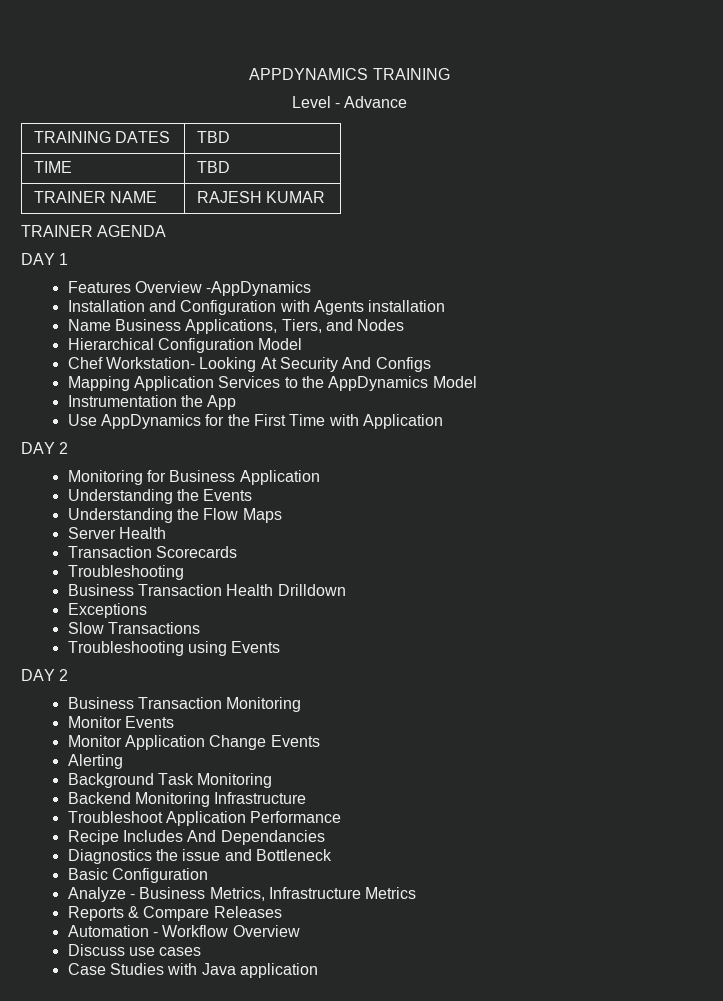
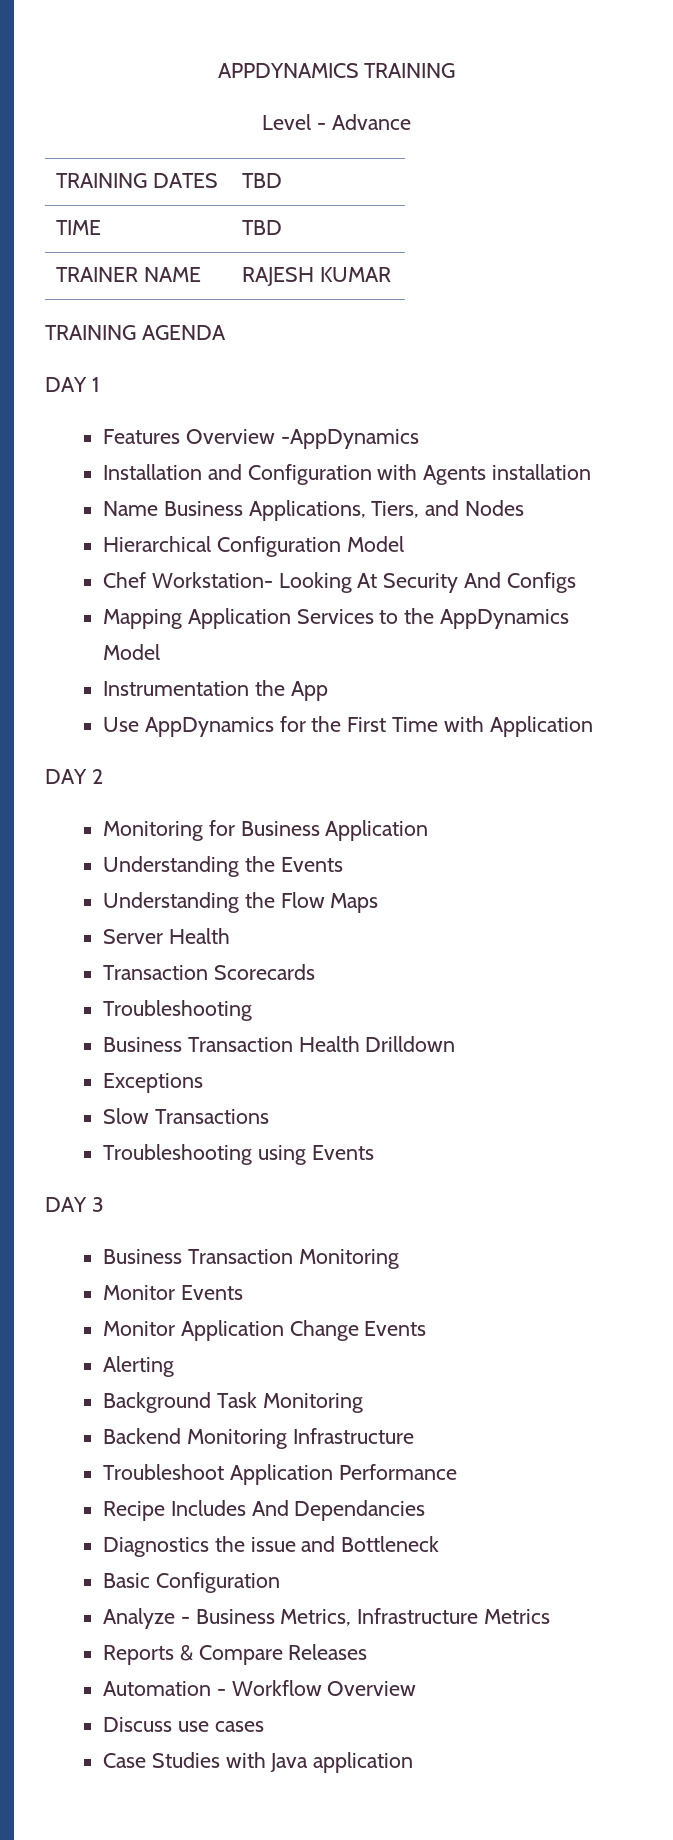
- TRAINER AGENDA
+ TRAINING AGENDA
  Troubleshooting using Events
- DAY 2
+ DAY 3

